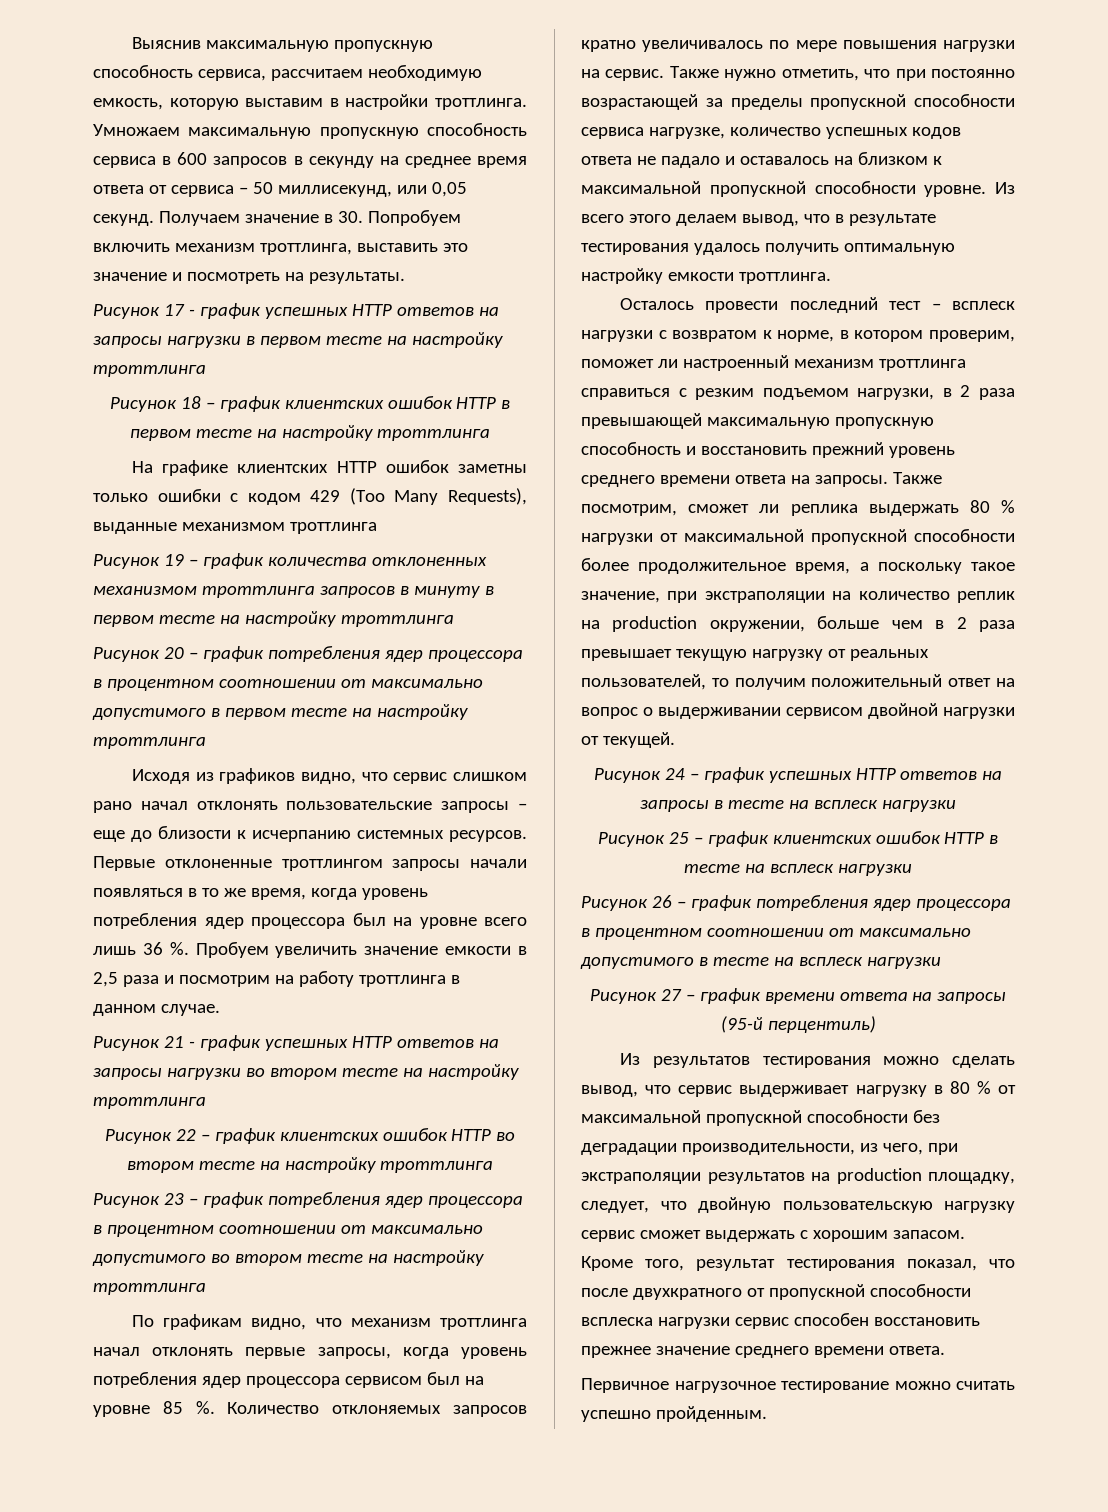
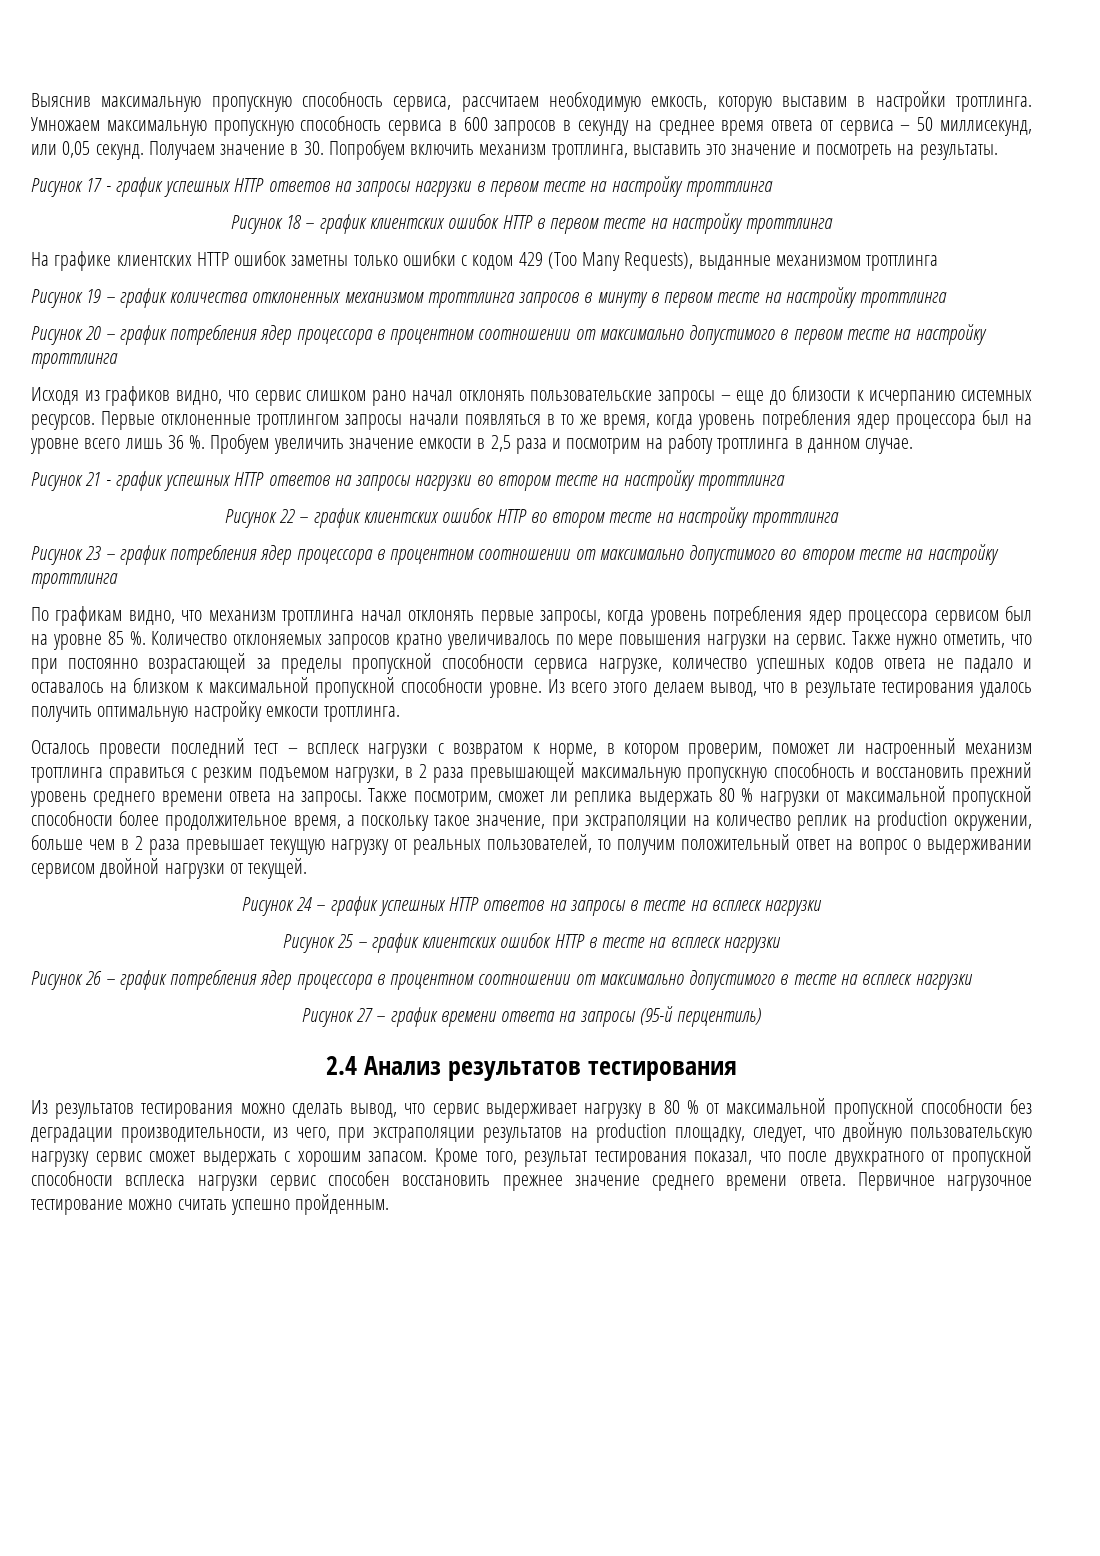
+ 2.4 Анализ результатов тестирования
- Кроме того, результат тестирования показал, что после двухкратного от пропускной способности всплеска нагрузки сервис способен восстановить прежнее значение среднего времени ответа.
- Первичное нагрузочное тестирование можно считать успешно пройденным.
+ Кроме того, результат тестирования показал, что после двухкратного от пропускной способности всплеска нагрузки сервис способен восстановить прежнее значение среднего времени ответа. Первичное нагрузочное тестирование можно считать успешно пройденным.

